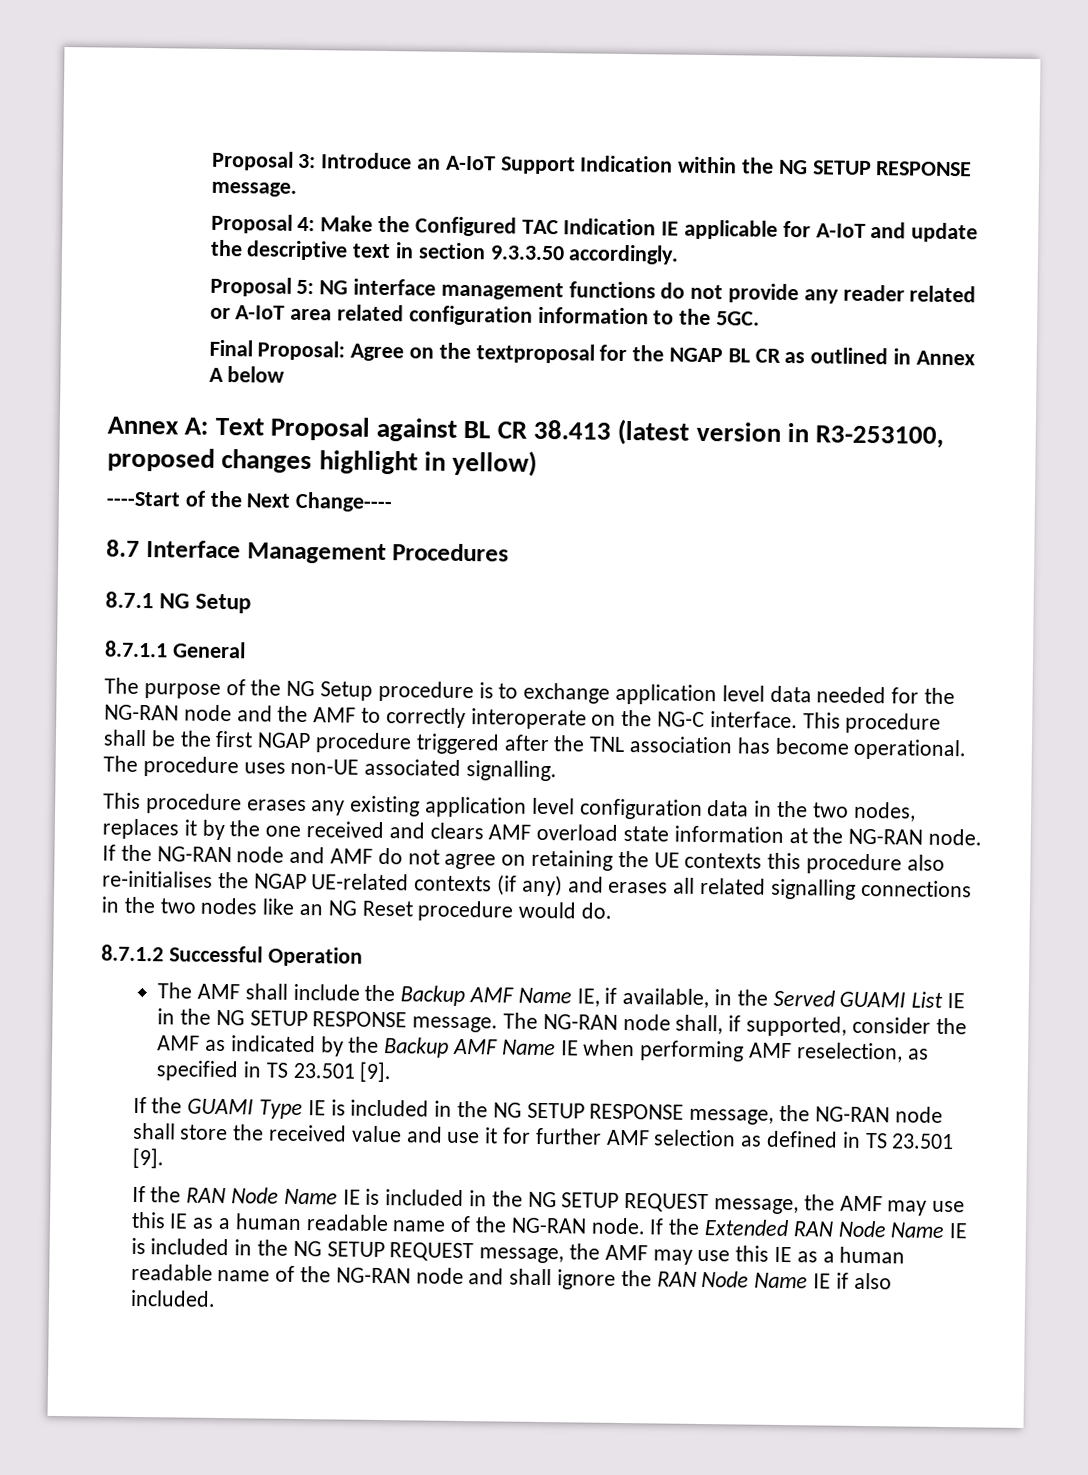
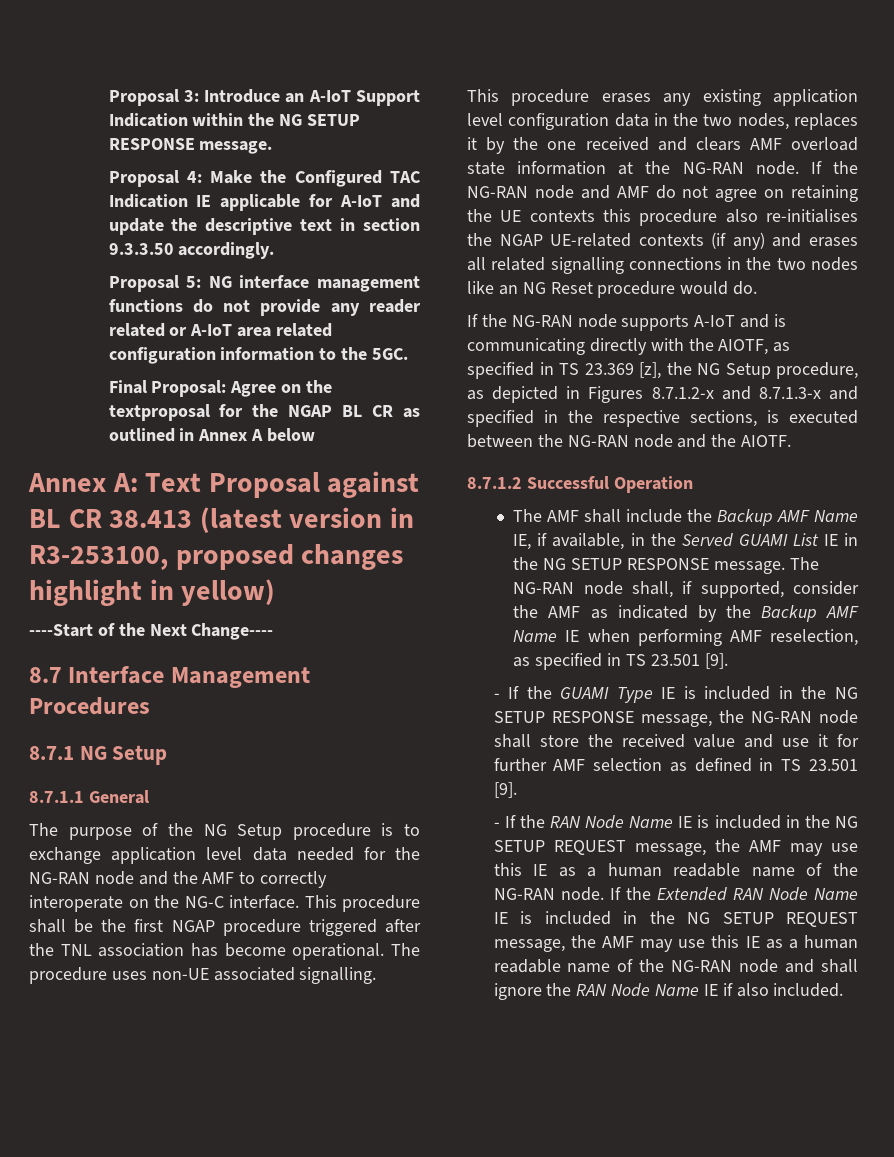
+ If the NG-RAN node supports A-IoT and is communicating directly with the AIOTF, as specified in TS 23.369 [z], the NG Setup procedure, as depicted in Figures 8.7.1.2-x and 8.7.1.3-x and specified in the respective sections, is executed between the NG-RAN node and the AIOTF.
- If the GUAMI Type IE is included in the NG SETUP RESPONSE message, the NG-RAN node shall store the received value and use it for further AMF selection as defined in TS 23.501 [9].
+ - If the GUAMI Type IE is included in the NG SETUP RESPONSE message, the NG-RAN node shall store the received value and use it for further AMF selection as defined in TS 23.501 [9].
- If the RAN Node Name IE is included in the NG SETUP REQUEST message, the AMF may use this IE as a human readable name of the NG-RAN node.
+ - If the RAN Node Name IE is included in the NG SETUP REQUEST message, the AMF may use this IE as a human readable name of the NG-RAN node.

